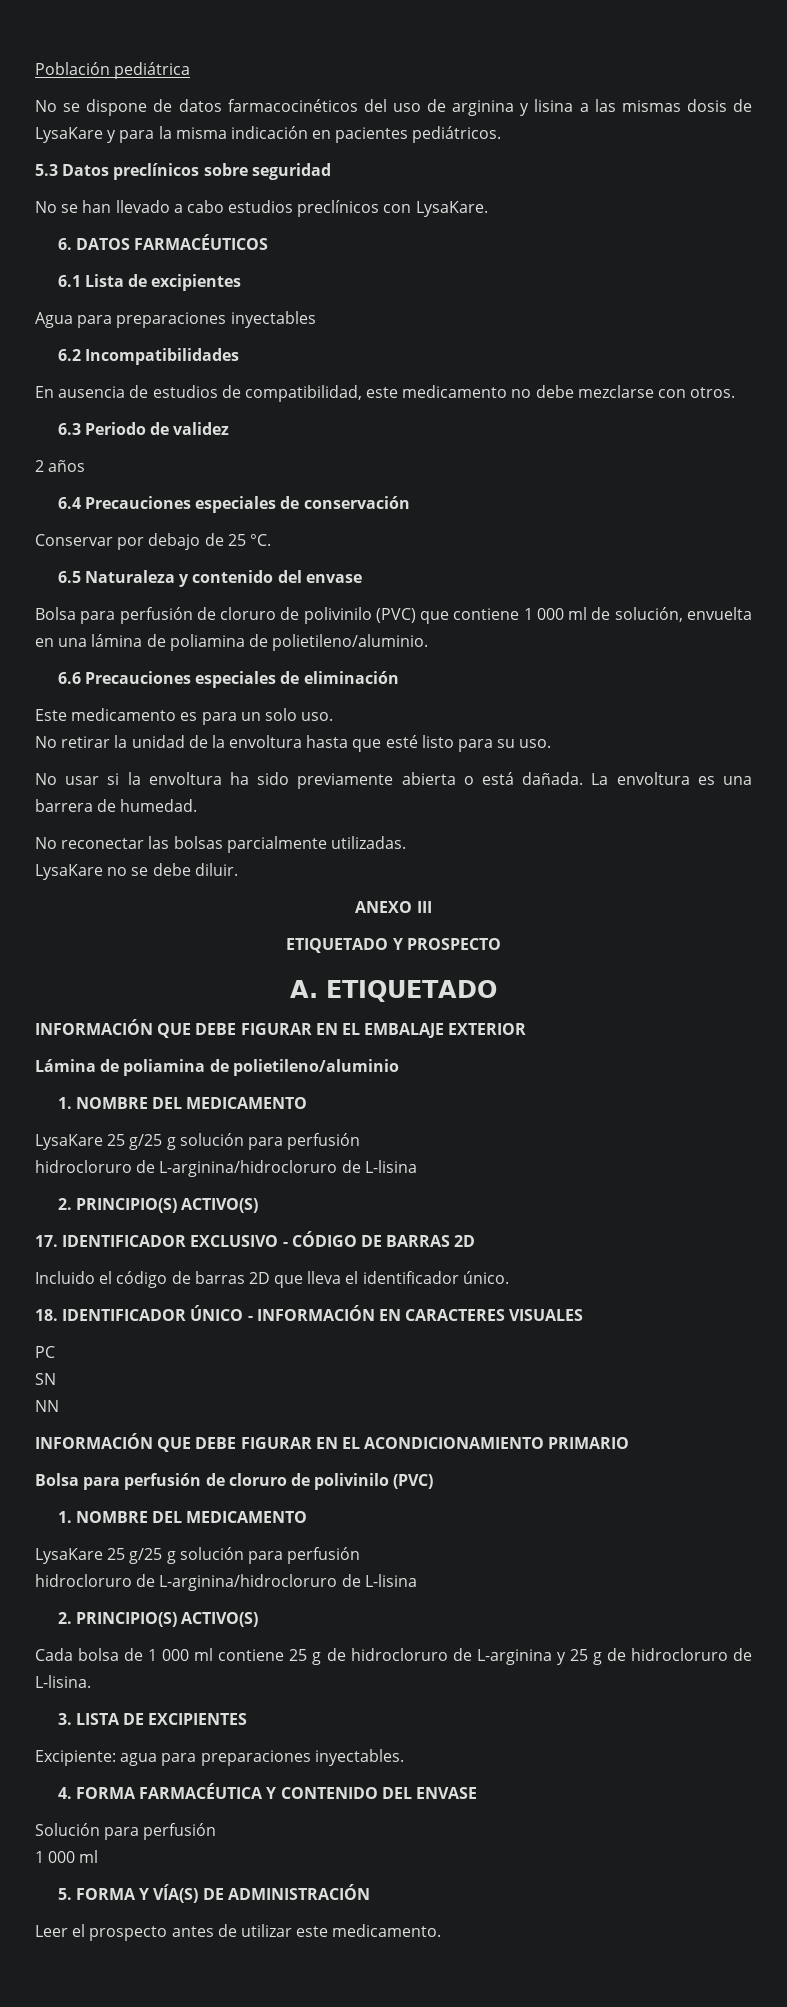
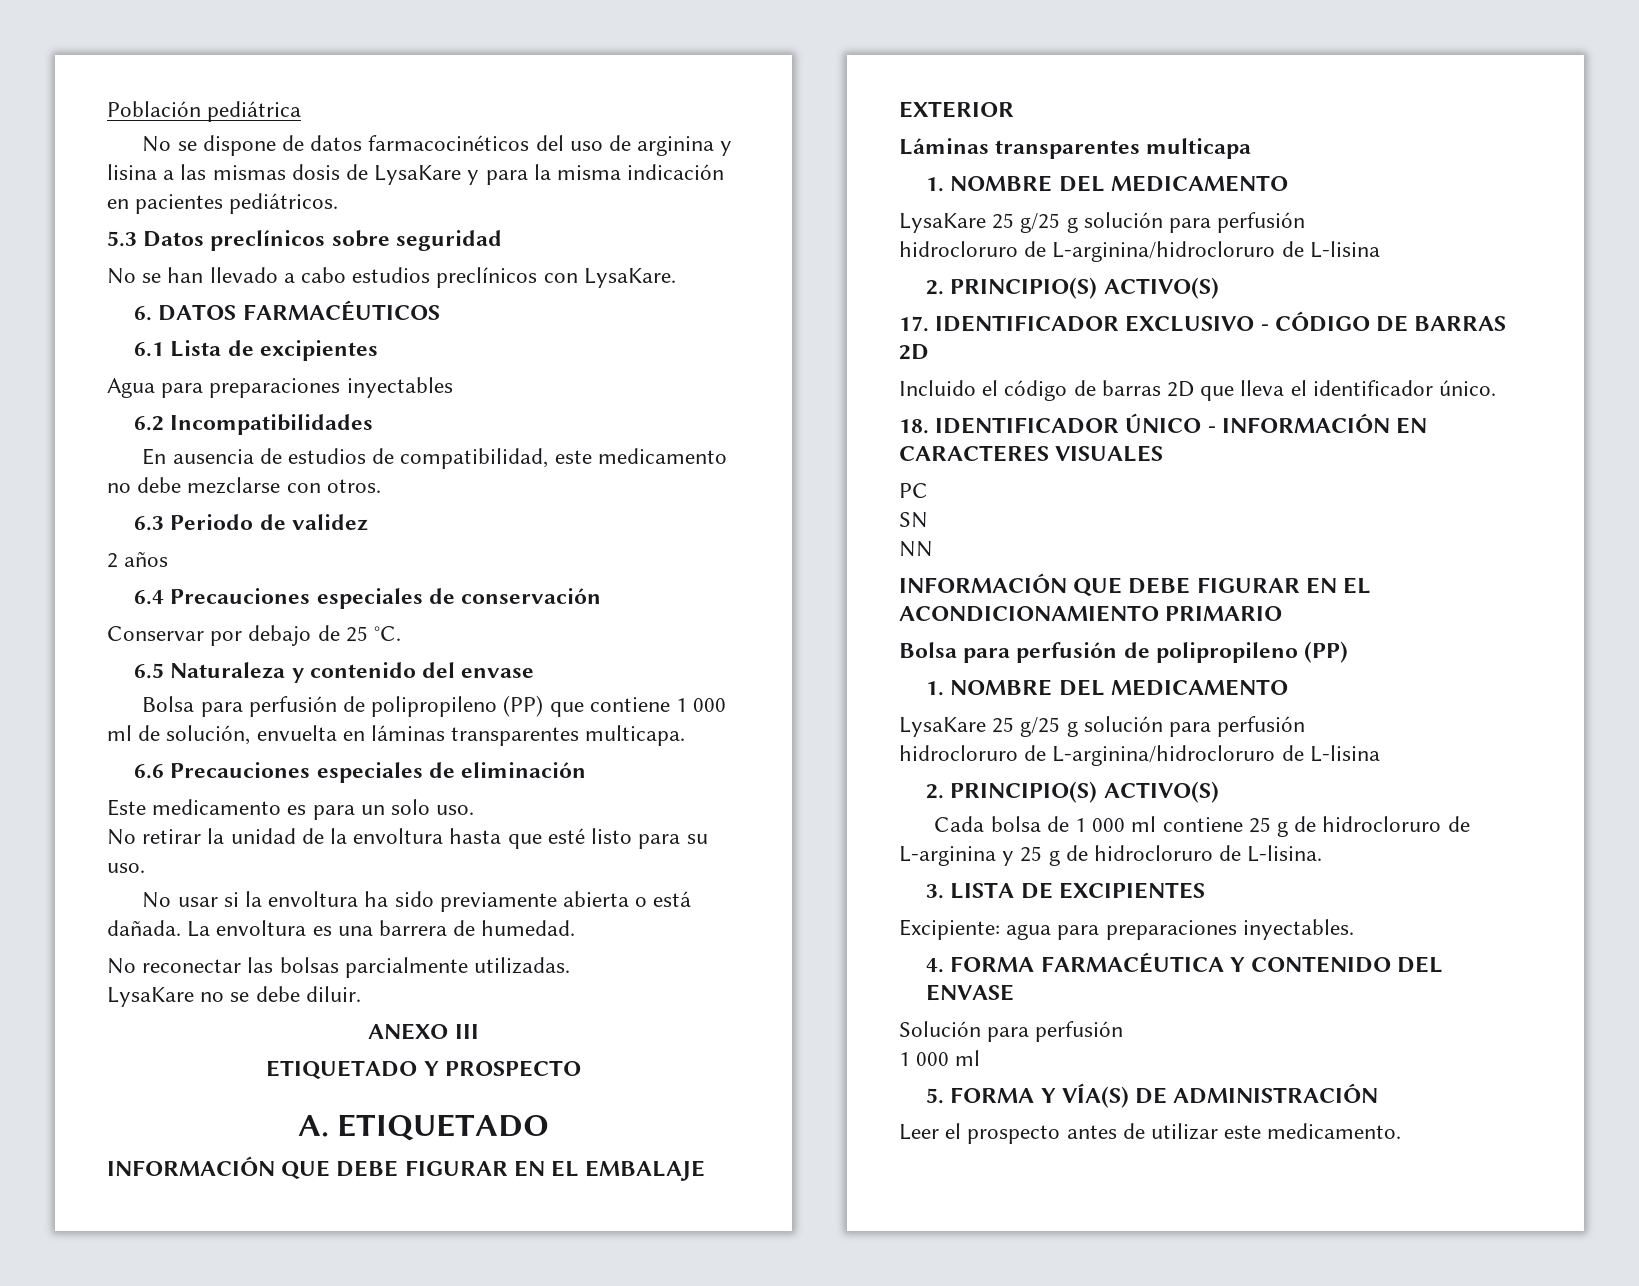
- Bolsa para perfusión de cloruro de polivinilo (PVC) que contiene 1 000 ml de solución, envuelta en una lámina de poliamina de polietileno/aluminio.
+ Bolsa para perfusión de polipropileno (PP) que contiene 1 000 ml de solución, envuelta en láminas transparentes multicapa.
- Lámina de poliamina de polietileno/aluminio
+ Láminas transparentes multicapa
  INFORMACIÓN QUE DEBE FIGURAR EN EL ACONDICIONAMIENTO PRIMARIO
- Bolsa para perfusión de cloruro de polivinilo (PVC)
+ Bolsa para perfusión de polipropileno (PP)

